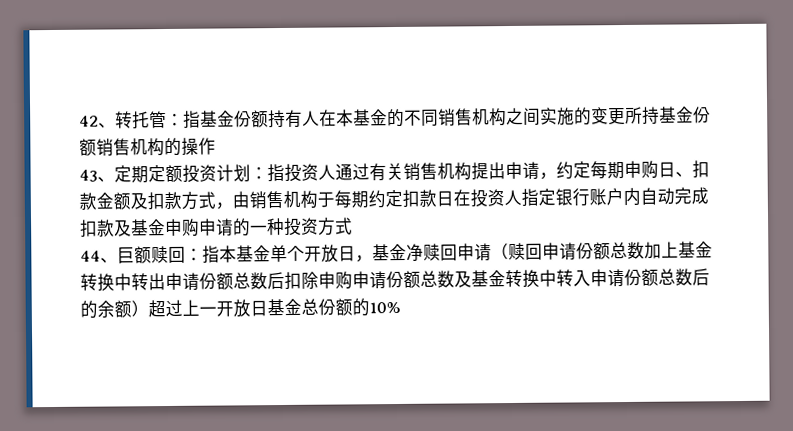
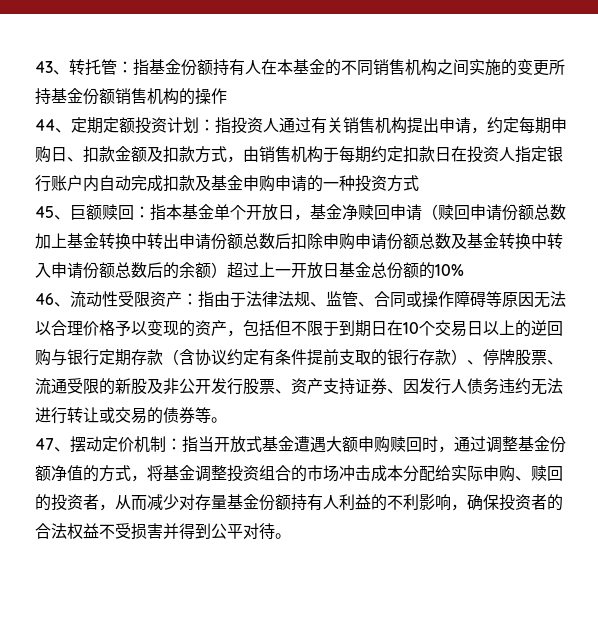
- 42、转托管：指基金份额持有人在本基金的不同销售机构之间实施的变更所持基金份额销售机构的操作
+ 43、转托管：指基金份额持有人在本基金的不同销售机构之间实施的变更所持基金份额销售机构的操作
- 43、定期定额投资计划：指投资人通过有关销售机构提出申请，约定每期申购日、扣款金额及扣款方式，由销售机构于每期约定扣款日在投资人指定银行账户内自动完成扣款及基金申购申请的一种投资方式
+ 44、定期定额投资计划：指投资人通过有关销售机构提出申请，约定每期申购日、扣款金额及扣款方式，由销售机构于每期约定扣款日在投资人指定银行账户内自动完成扣款及基金申购申请的一种投资方式
- 44、巨额赎回：指本基金单个开放日，基金净赎回申请（赎回申请份额总数加上基金转换中转出申请份额总数后扣除申购申请份额总数及基金转换中转入申请份额总数后的余额）超过上一开放日基金总份额的10%
+ 45、巨额赎回：指本基金单个开放日，基金净赎回申请（赎回申请份额总数加上基金转换中转出申请份额总数后扣除申购申请份额总数及基金转换中转入申请份额总数后的余额）超过上一开放日基金总份额的10%
+ 46、流动性受限资产：指由于法律法规、监管、合同或操作障碍等原因无法以合理价格予以变现的资产，包括但不限于到期日在10个交易日以上的逆回购与银行定期存款（含协议约定有条件提前支取的银行存款）、停牌股票、流通受限的新股及非公开发行股票、资产支持证券、因发行人债务违约无法进行转让或交易的债券等。
+ 47、摆动定价机制：指当开放式基金遭遇大额申购赎回时，通过调整基金份额净值的方式，将基金调整投资组合的市场冲击成本分配给实际申购、赎回的投资者，从而减少对存量基金份额持有人利益的不利影响，确保投资者的合法权益不受损害并得到公平对待。

